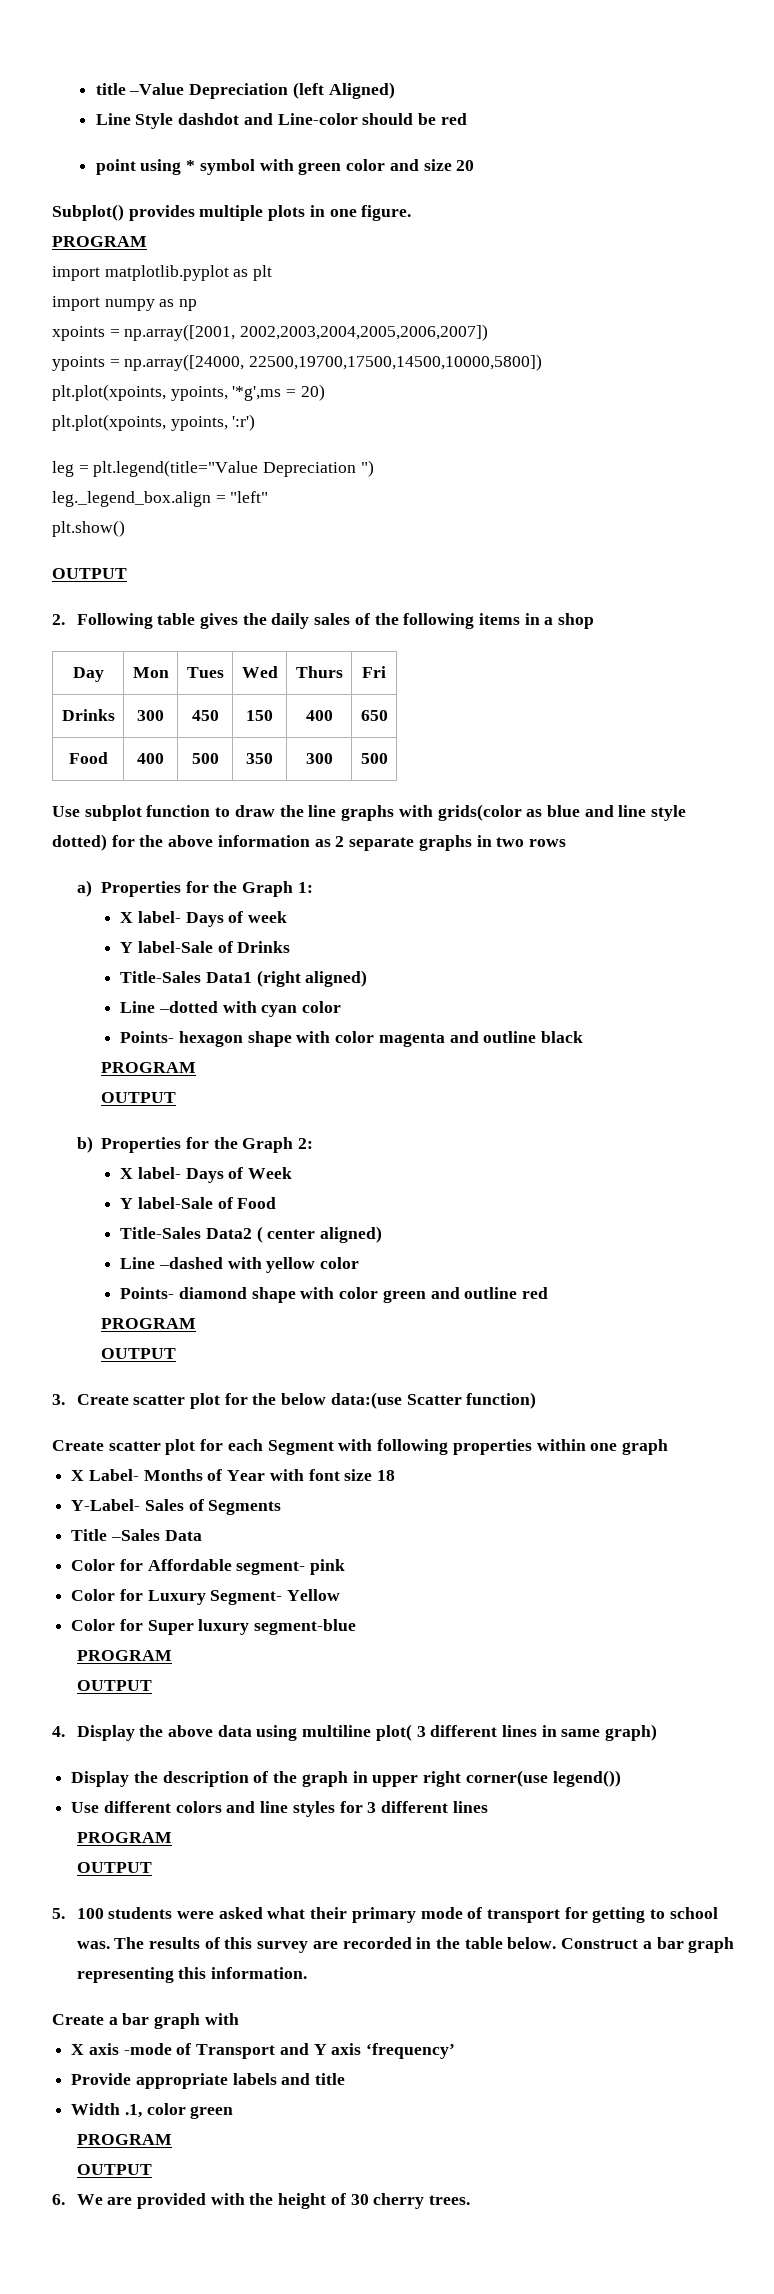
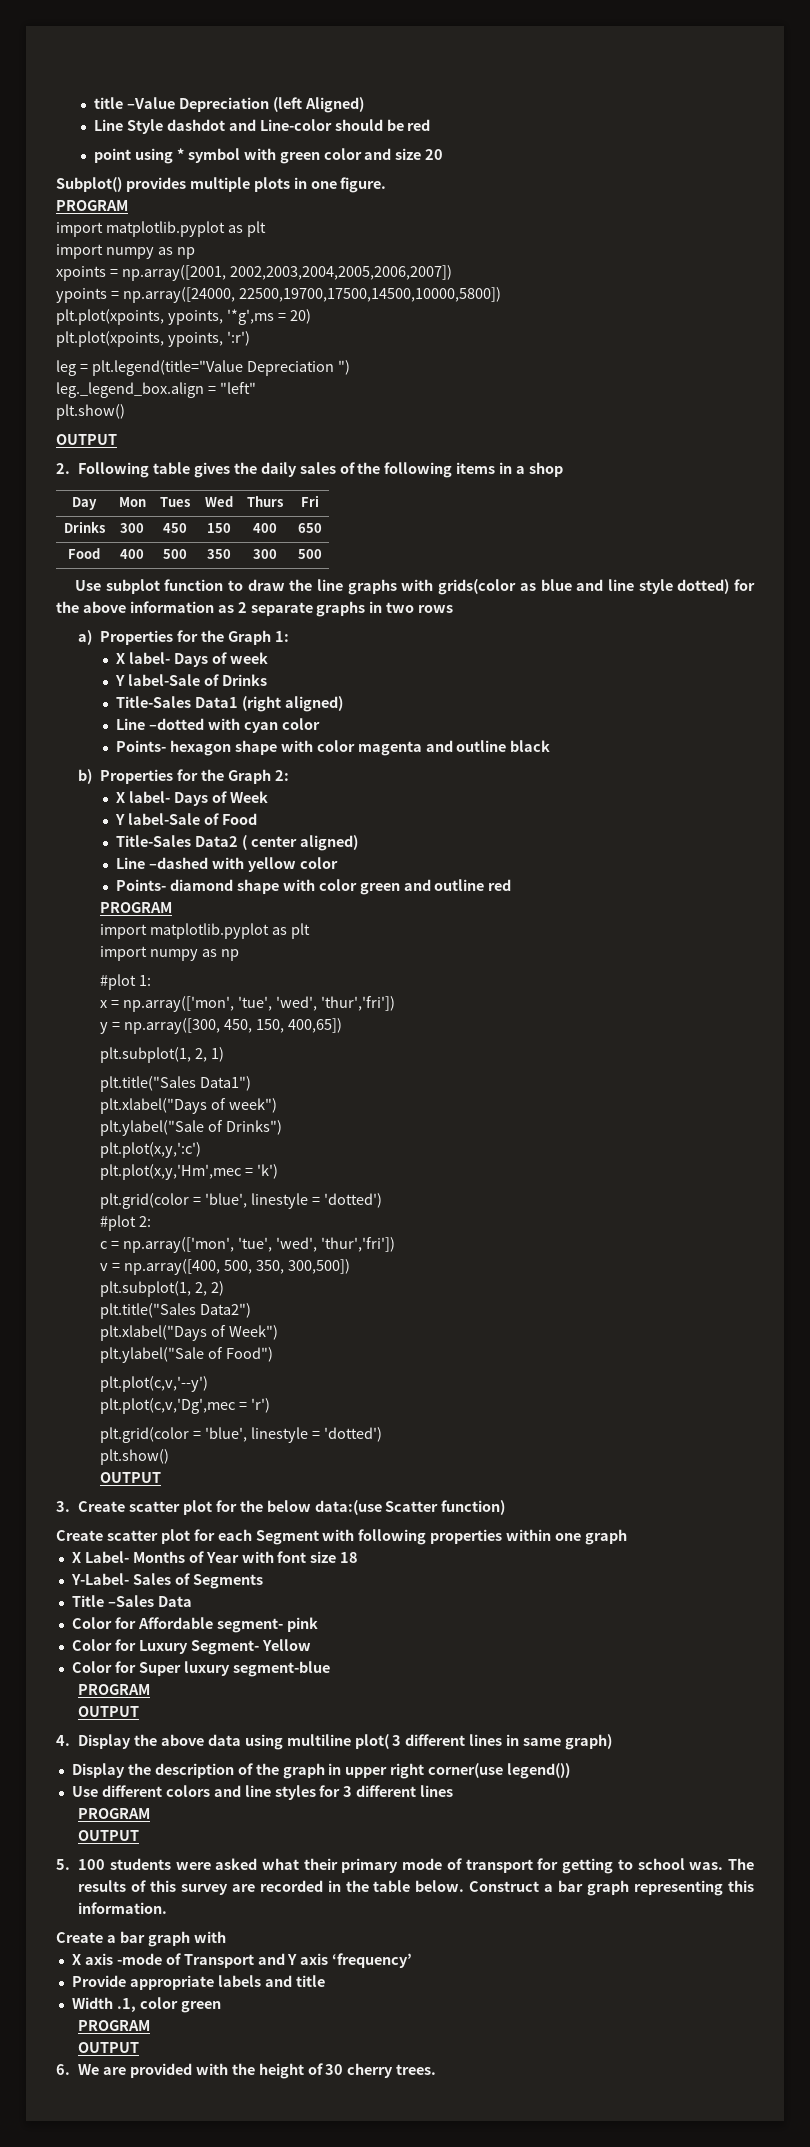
  Points- hexagon shape with color magenta and outline black
- PROGRAM
- OUTPUT
  Points- diamond shape with color green and outline red
  PROGRAM
+ import matplotlib.pyplot as plt
+ import numpy as np
+ #plot 1:
+ x = np.array(['mon', 'tue', 'wed', 'thur','fri'])
+ y = np.array([300, 450, 150, 400,65])
+ plt.subplot(1, 2, 1)
+ plt.title("Sales Data1")
+ plt.xlabel("Days of week")
+ plt.ylabel("Sale of Drinks")
+ plt.plot(x,y,':c')
+ plt.plot(x,y,'Hm',mec = 'k')
+ plt.grid(color = 'blue', linestyle = 'dotted')
+ #plot 2:
+ c = np.array(['mon', 'tue', 'wed', 'thur','fri'])
+ v = np.array([400, 500, 350, 300,500])
+ plt.subplot(1, 2, 2)
+ plt.title("Sales Data2")
+ plt.xlabel("Days of Week")
+ plt.ylabel("Sale of Food")
+ plt.plot(c,v,'--y')
+ plt.plot(c,v,'Dg',mec = 'r')
+ plt.grid(color = 'blue', linestyle = 'dotted')
+ plt.show()

